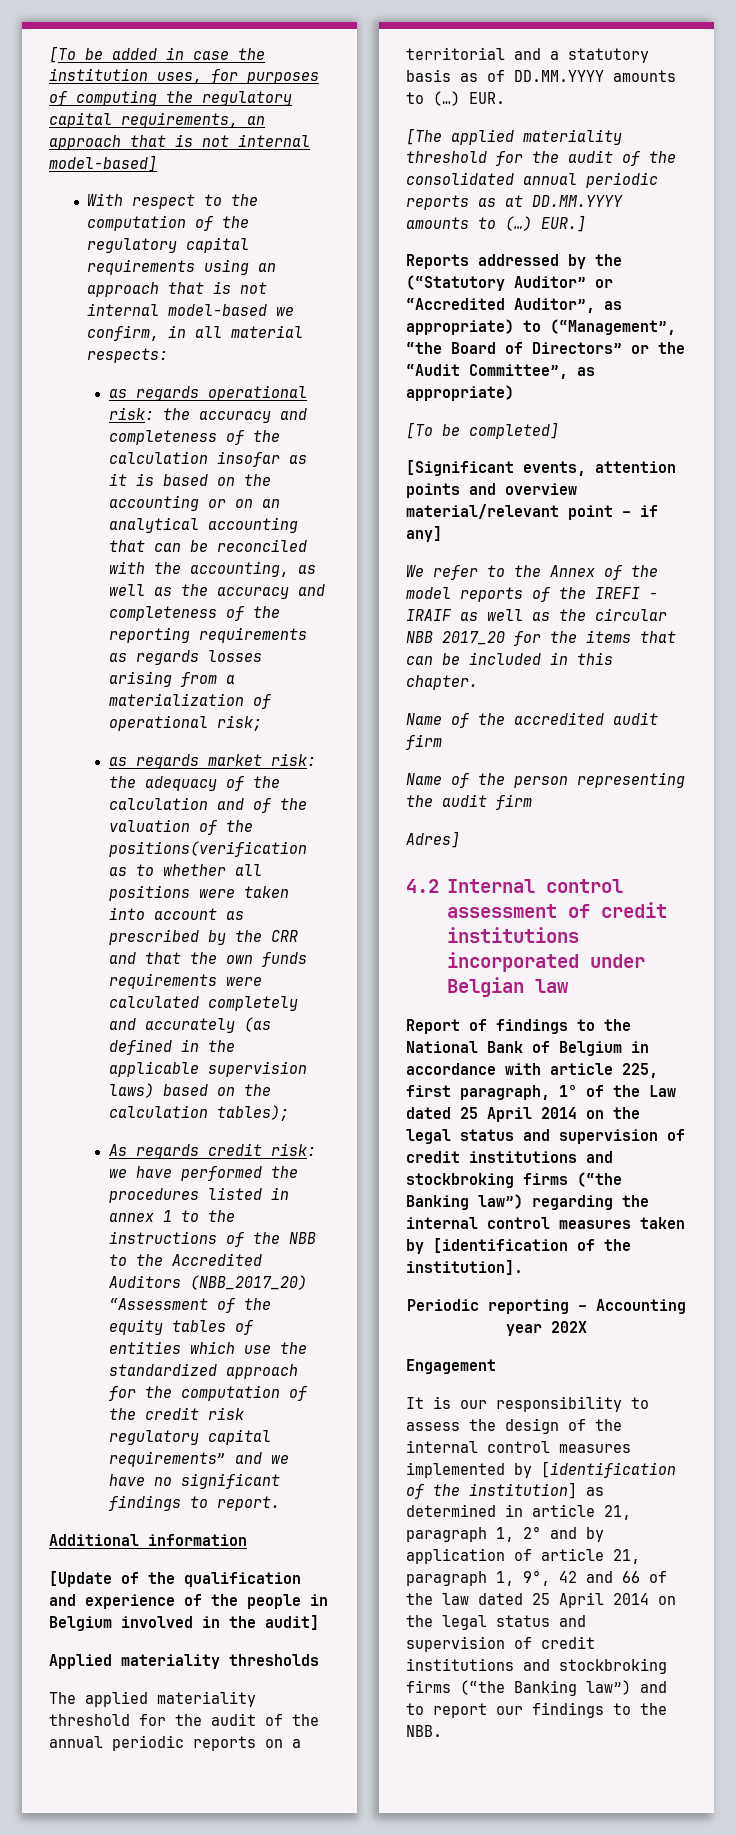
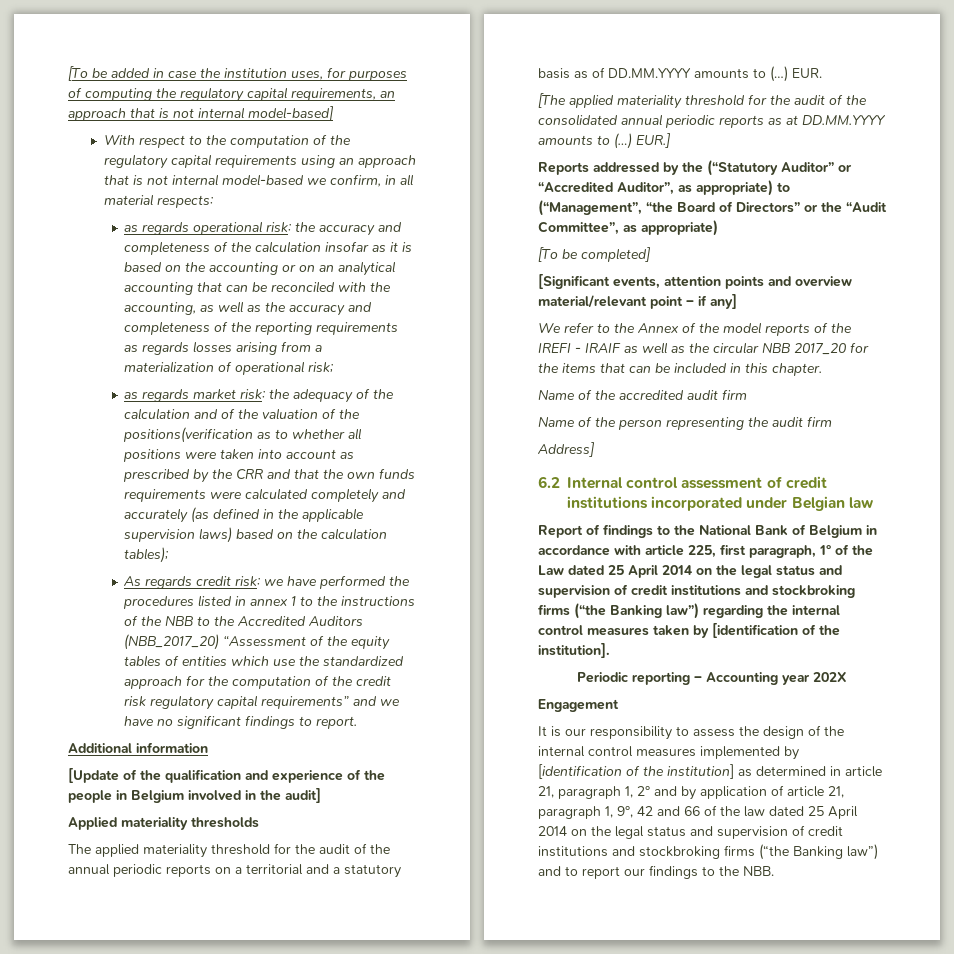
- Adres]
- 4.2 Internal control assessment of credit institutions incorporated under Belgian law
+ Address]
+ 6.2 Internal control assessment of credit institutions incorporated under Belgian law

